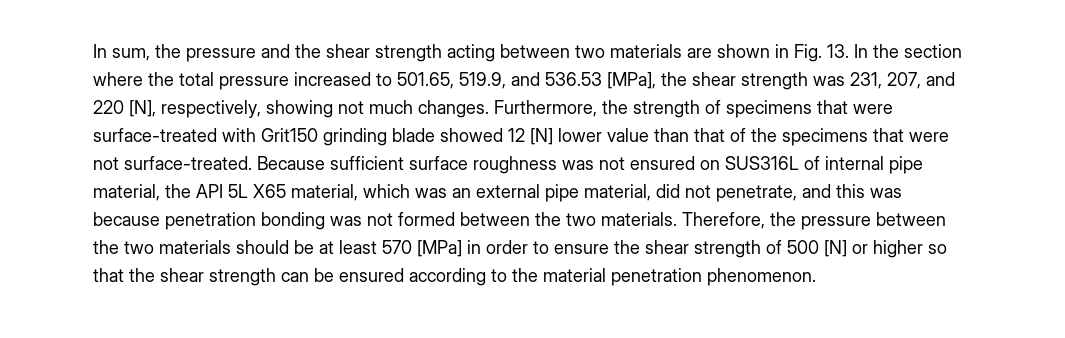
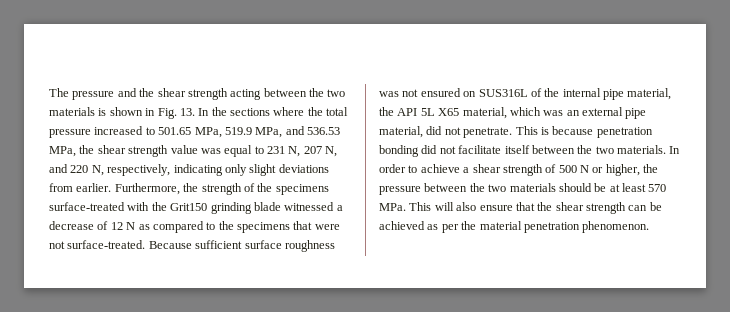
- In sum, the pressure and the shear strength acting between two materials are shown in Fig. 13. In the section where the total pressure increased to 501.65, 519.9, and 536.53 [MPa], the shear strength was 231, 207, and 220 [N], respectively, showing not much changes.
+ The pressure and the shear strength acting between the two materials is shown in Fig. 13. In the sections where the total pressure increased to 501.65 MPa, 519.9 MPa, and 536.53 MPa, the shear strength value was equal to 231 N, 207 N, and 220 N, respectively, indicating only slight deviations from earlier.
- Furthermore, the strength of specimens that were surface-treated with Grit150 grinding blade showed 12 [N] lower value than that of the specimens that were not surface-treated.
+ Furthermore, the strength of the specimens surface-treated with the Grit150 grinding blade witnessed a decrease of 12 N as compared to the specimens that were not surface-treated.
- Because sufficient surface roughness was not ensured on SUS316L of internal pipe material, the API 5L X65 material, which was an external pipe material, did not penetrate, and this was because penetration bonding was not formed between the two materials. Therefore, the pressure between the two materials should be at least 570 [MPa] in order to ensure the shear strength of 500 [N] or higher so that the shear strength can be ensured according to the material penetration phenomenon.
+ Because sufficient surface roughness was not ensured on SUS316L of the internal pipe material, the API 5L X65 material, which was an external pipe material, did not penetrate. This is because penetration bonding did not facilitate itself between the two materials. In order to achieve a shear strength of 500 N or higher, the pressure between the two materials should be at least 570 MPa. This will also ensure that the shear strength can be achieved as per the material penetration phenomenon.

